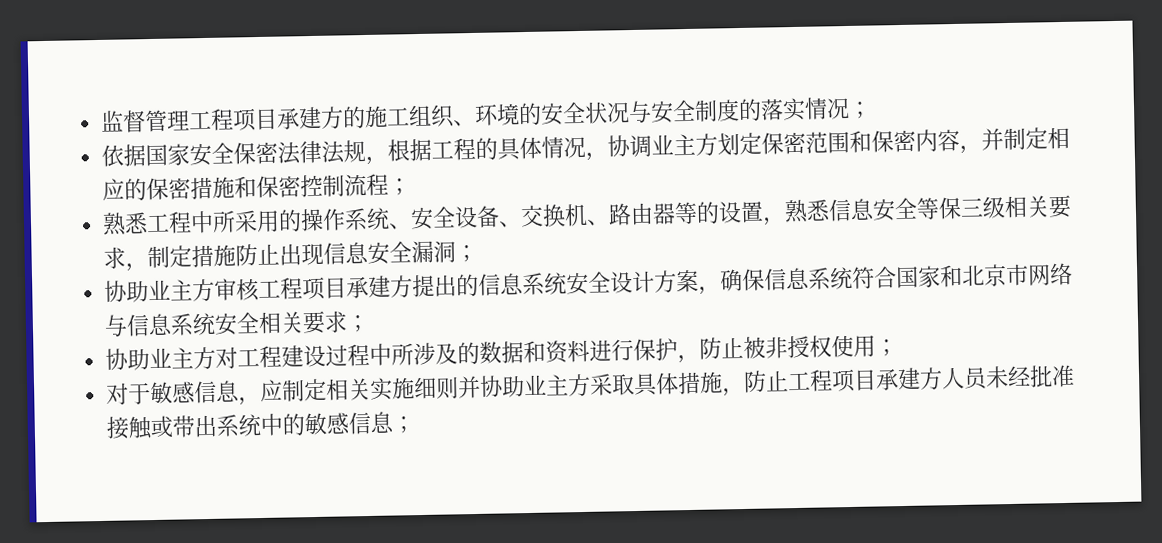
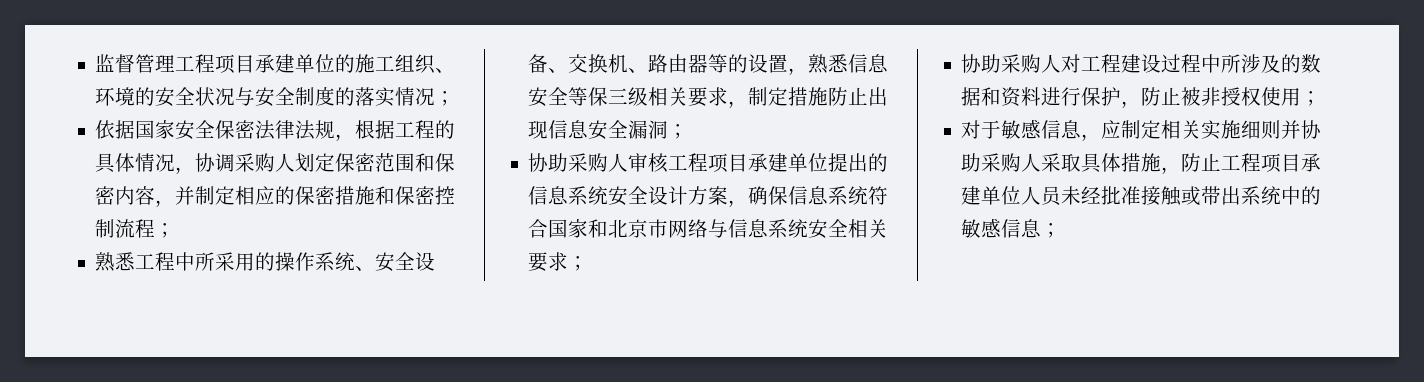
- 监督管理工程项目承建方的施工组织、环境的安全状况与安全制度的落实情况；
+ 监督管理工程项目承建单位的施工组织、环境的安全状况与安全制度的落实情况；
- 依据国家安全保密法律法规，根据工程的具体情况，协调业主方划定保密范围和保密内容，并制定相应的保密措施和保密控制流程；
+ 依据国家安全保密法律法规，根据工程的具体情况，协调采购人划定保密范围和保密内容，并制定相应的保密措施和保密控制流程；
- 协助业主方审核工程项目承建方提出的信息系统安全设计方案，确保信息系统符合国家和北京市网络与信息系统安全相关要求；
+ 协助采购人审核工程项目承建单位提出的信息系统安全设计方案，确保信息系统符合国家和北京市网络与信息系统安全相关要求；
- 协助业主方对工程建设过程中所涉及的数据和资料进行保护，防止被非授权使用；
+ 协助采购人对工程建设过程中所涉及的数据和资料进行保护，防止被非授权使用；
- 对于敏感信息，应制定相关实施细则并协助业主方采取具体措施，防止工程项目承建方人员未经批准接触或带出系统中的敏感信息；
+ 对于敏感信息，应制定相关实施细则并协助采购人采取具体措施，防止工程项目承建单位人员未经批准接触或带出系统中的敏感信息；

